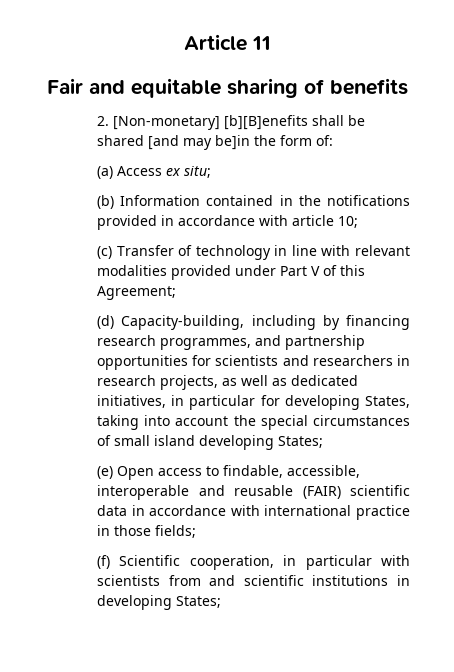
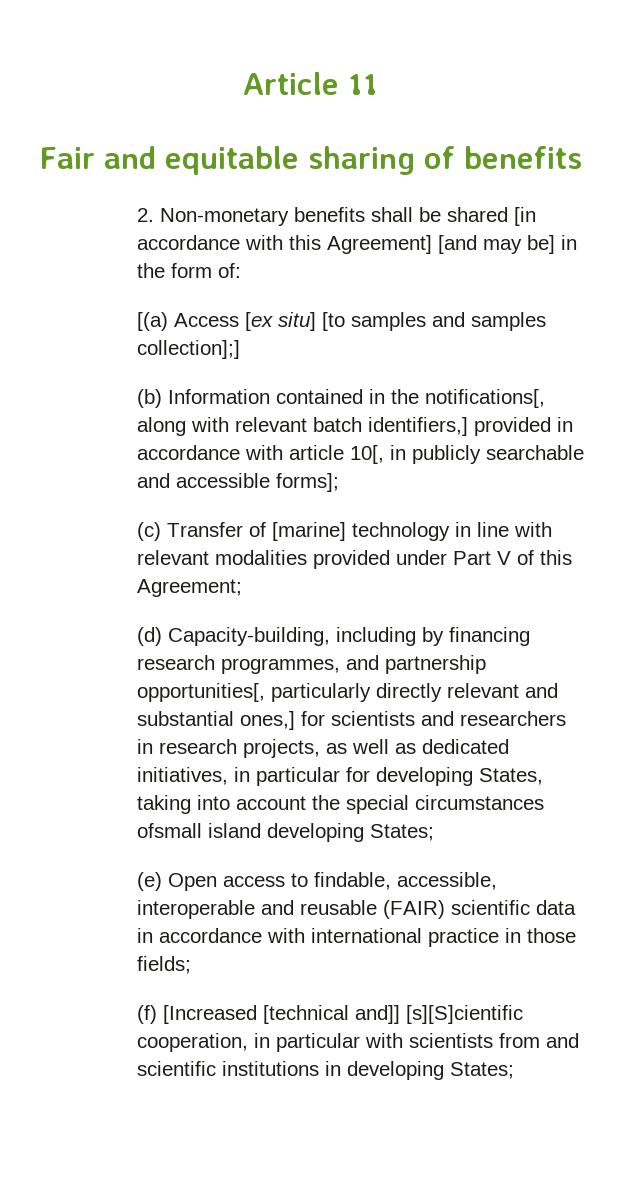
- 2. [Non-monetary] [b][B]enefits shall be shared [and may be]in the form of:
- (a) Access ex situ;
+ 2. Non-monetary benefits shall be shared [in accordance with this Agreement] [and may be] in the form of:
+ [(a) Access [ex situ] [to samples and samples collection];]
- (b) Information contained in the notifications provided in accordance with article 10;
+ (b) Information contained in the notifications[, along with relevant batch identifiers,] provided in accordance with article 10[, in publicly searchable and accessible forms];
- (c) Transfer of technology in line with relevant modalities provided under Part V of this Agreement;
+ (c) Transfer of [marine] technology in line with relevant modalities provided under Part V of this Agreement;
- (d) Capacity-building, including by financing research programmes, and partnership opportunities for scientists and researchers in research projects, as well as dedicated initiatives, in particular for developing States, taking into account the special circumstances of small island developing States;
+ (d) Capacity-building, including by financing research programmes, and partnership opportunities[, particularly directly relevant and substantial ones,] for scientists and researchers in research projects, as well as dedicated initiatives, in particular for developing States, taking into account the special circumstances ofsmall island developing States;
- (f) Scientific cooperation, in particular with scientists from and scientific institutions in developing States;
+ (f) [Increased [technical and]] [s][S]cientific cooperation, in particular with scientists from and scientific institutions in developing States;

